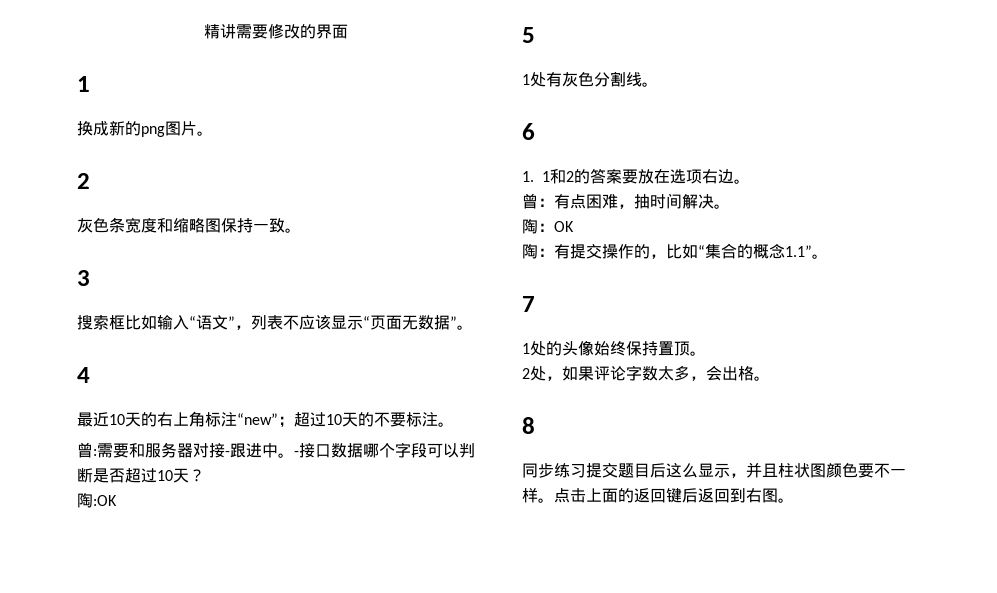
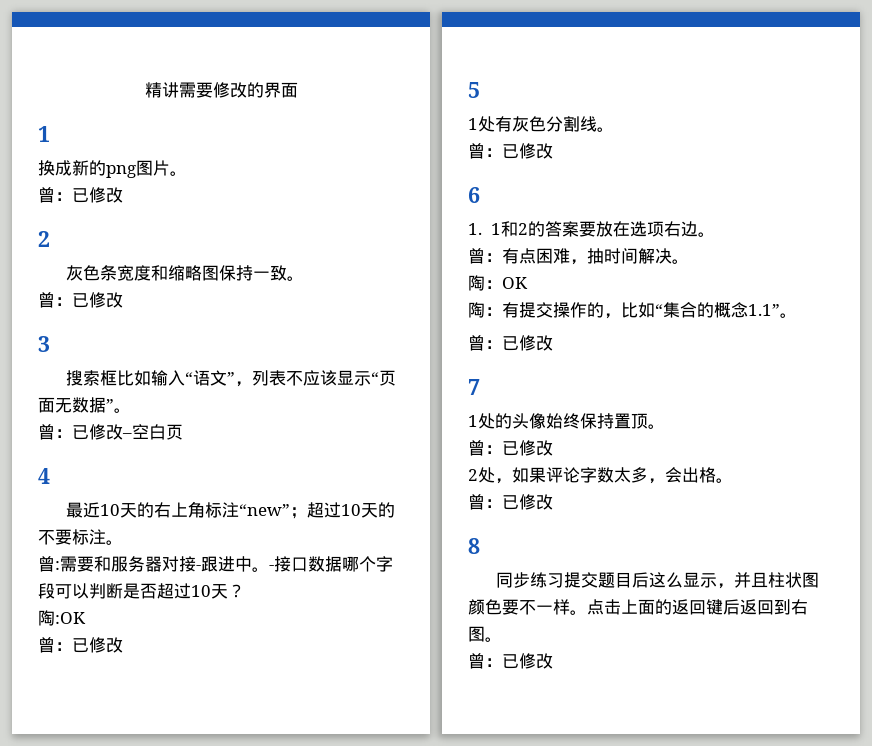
  换成新的png图片。
+ 曾：已修改
  灰色条宽度和缩略图保持一致。
+ 曾：已修改
+ 曾：已修改–空白页
  陶:OK
+ 曾：已修改
  1处有灰色分割线。
+ 曾：已修改
  陶：有提交操作的，比如“集合的概念1.1”。
+ 曾：已修改
  1处的头像始终保持置顶。
+ 曾：已修改
  2处，如果评论字数太多，会出格。
+ 曾：已修改
  点击上面的返回键后返回到右图。
+ 曾：已修改

